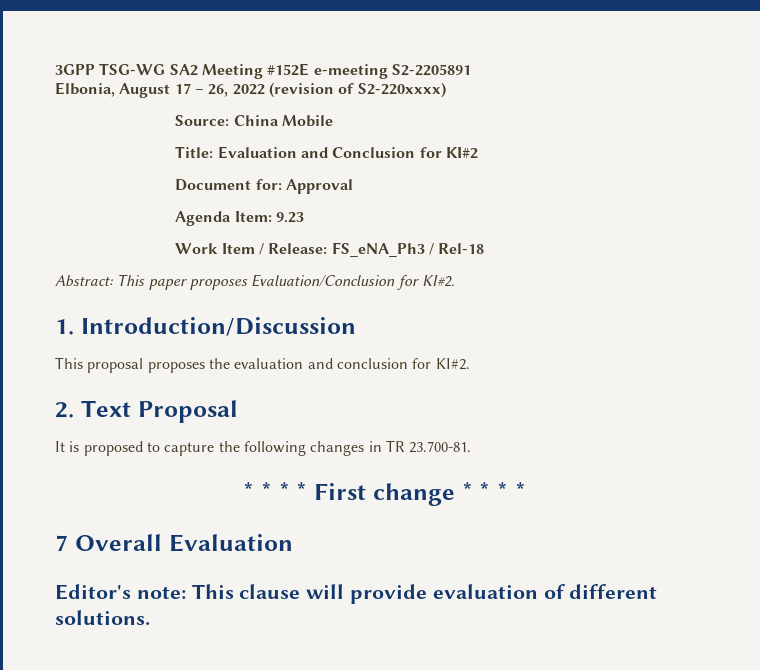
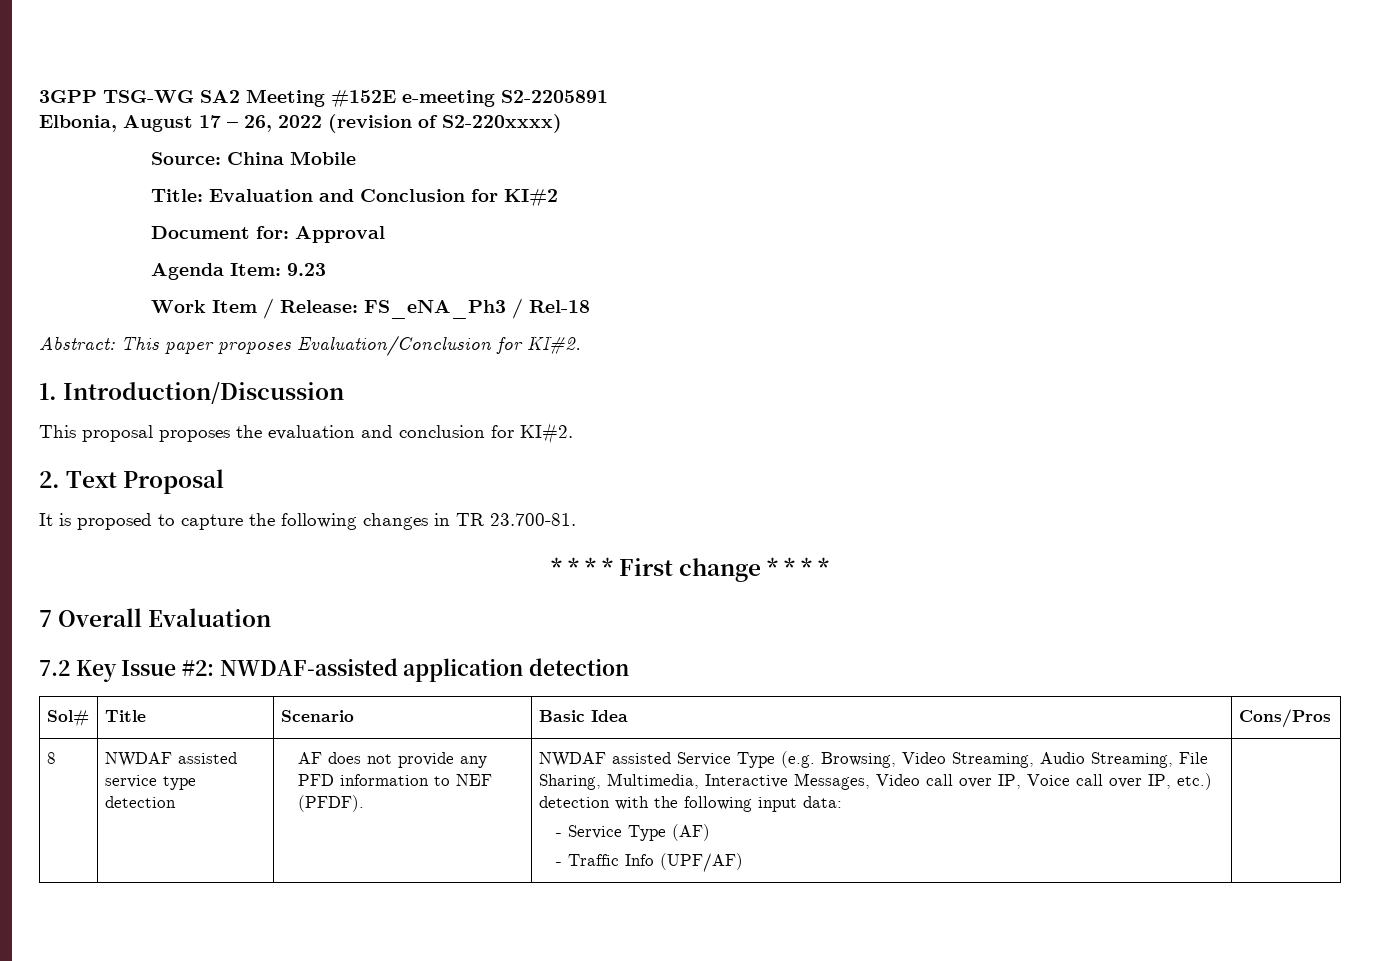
- Editor's note: This clause will provide evaluation of different solutions.
+ 7.2 Key Issue #2: NWDAF-assisted application detection
+ Sol# | Title | Scenario | Basic Idea | Cons/Pros
+ 8 | NWDAF assisted service type detection | AF does not provide any PFD information to NEF (PFDF). | NWDAF assisted Service Type (e.g. Browsing, Video Streaming, Audio Streaming, File Sharing, Multimedia, Interactive Messages, Video call over IP, Voice call over IP, etc.) detection with the following input data:
+ - Service Type (AF)
+ - Traffic Info (UPF/AF)

